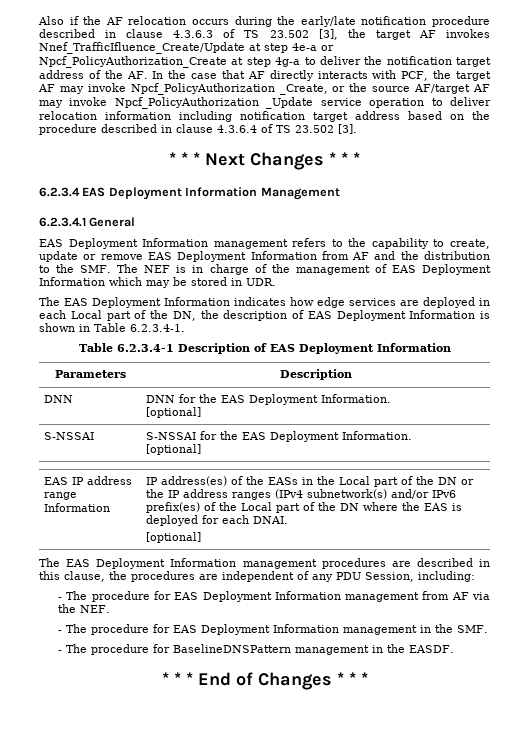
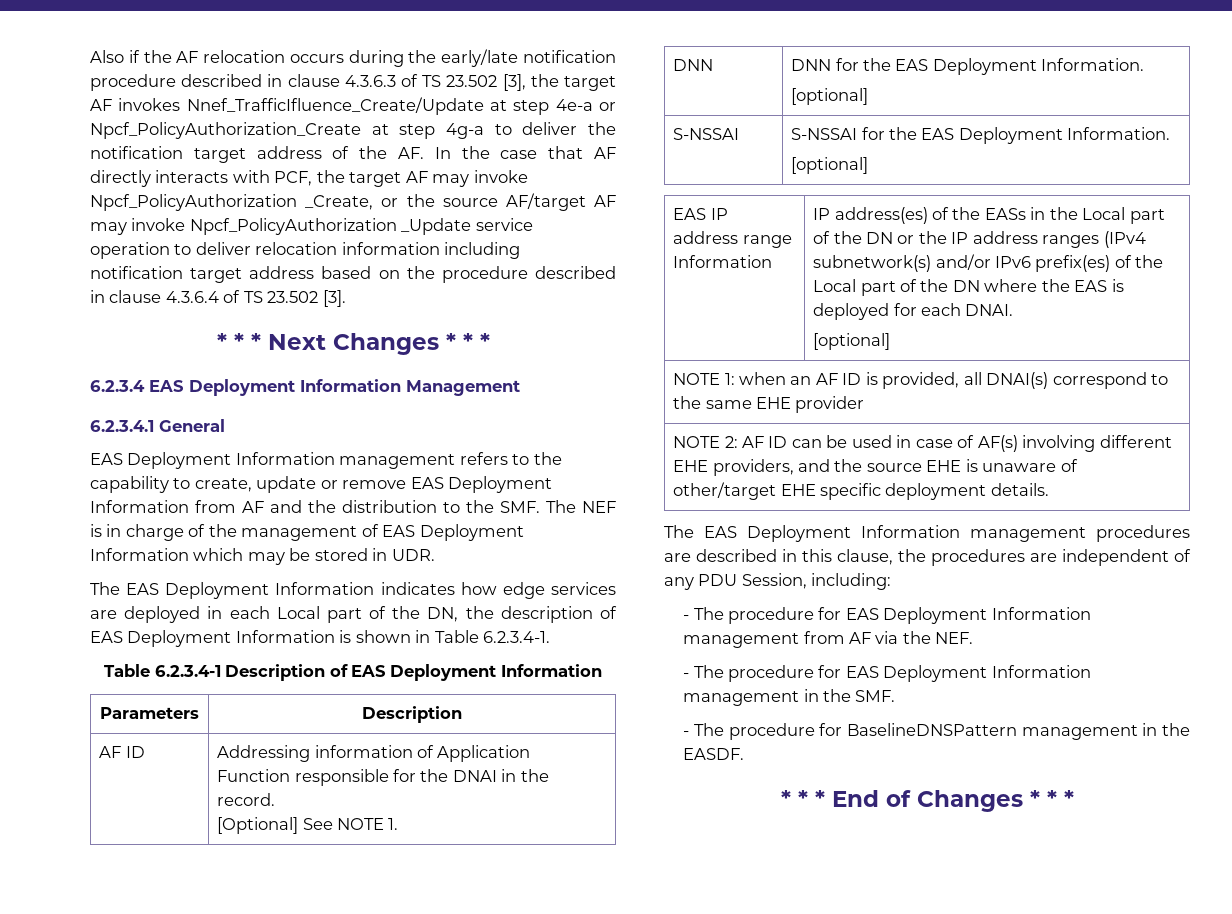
+ AF ID | Addressing information of Application Function responsible for the DNAI in the record.
+ [Optional] See NOTE 1.
+ NOTE 1: when an AF ID is provided, all DNAI(s) correspond to the same EHE provider
+ NOTE 2: AF ID can be used in case of AF(s) involving different EHE providers, and the source EHE is unaware of other/target EHE specific deployment details.

